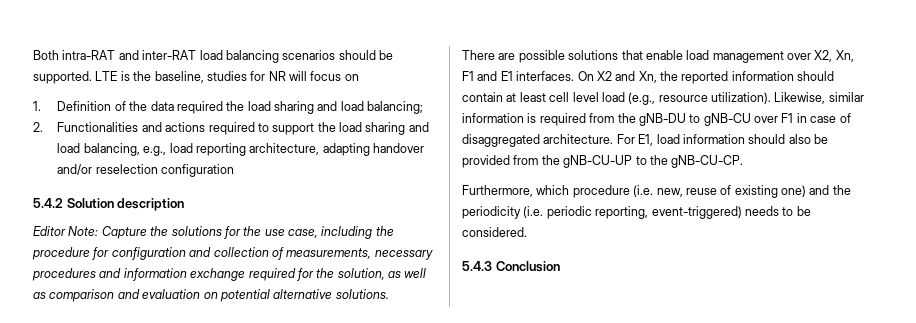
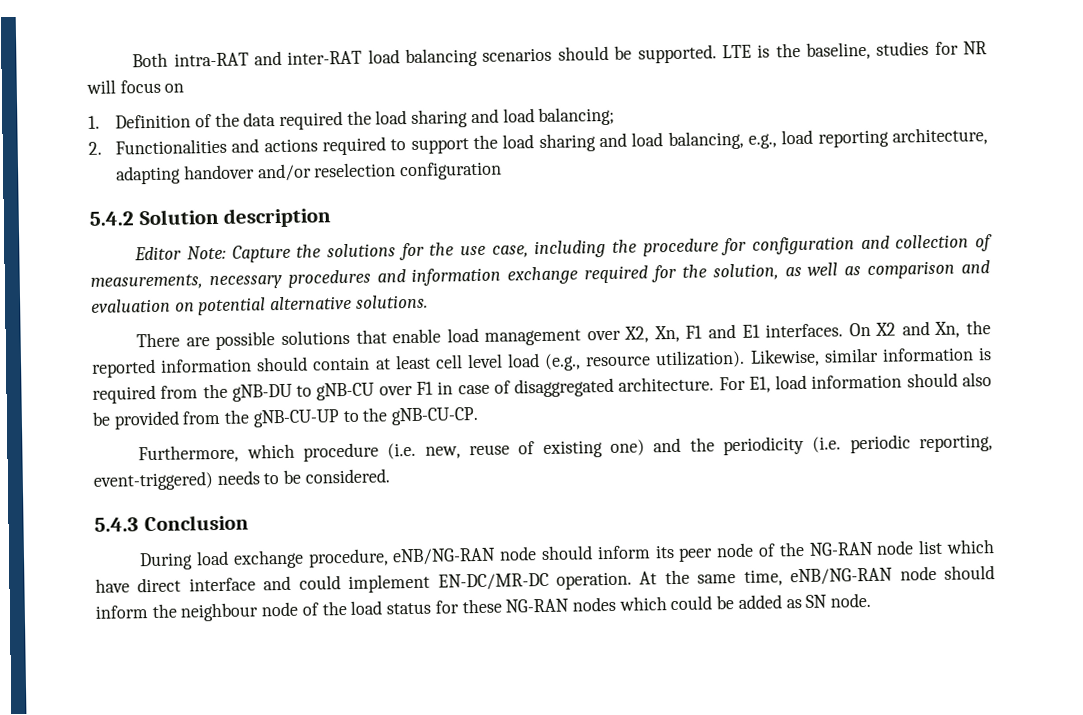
+ During load exchange procedure, eNB/NG-RAN node should inform its peer node of the NG-RAN node list which have direct interface and could implement EN-DC/MR-DC operation. At the same time, eNB/NG-RAN node should inform the neighbour node of the load status for these NG-RAN nodes which could be added as SN node.

